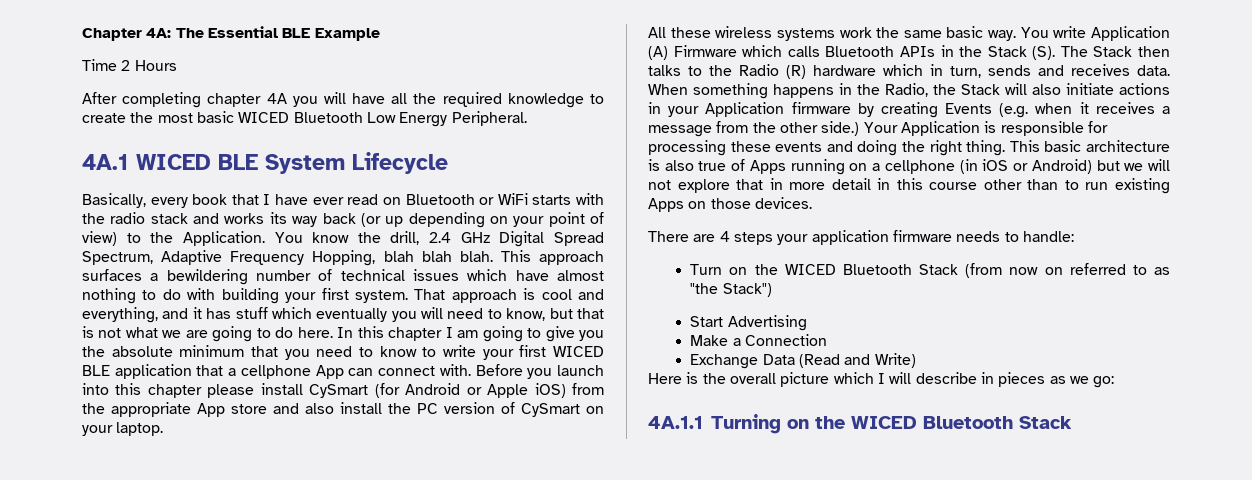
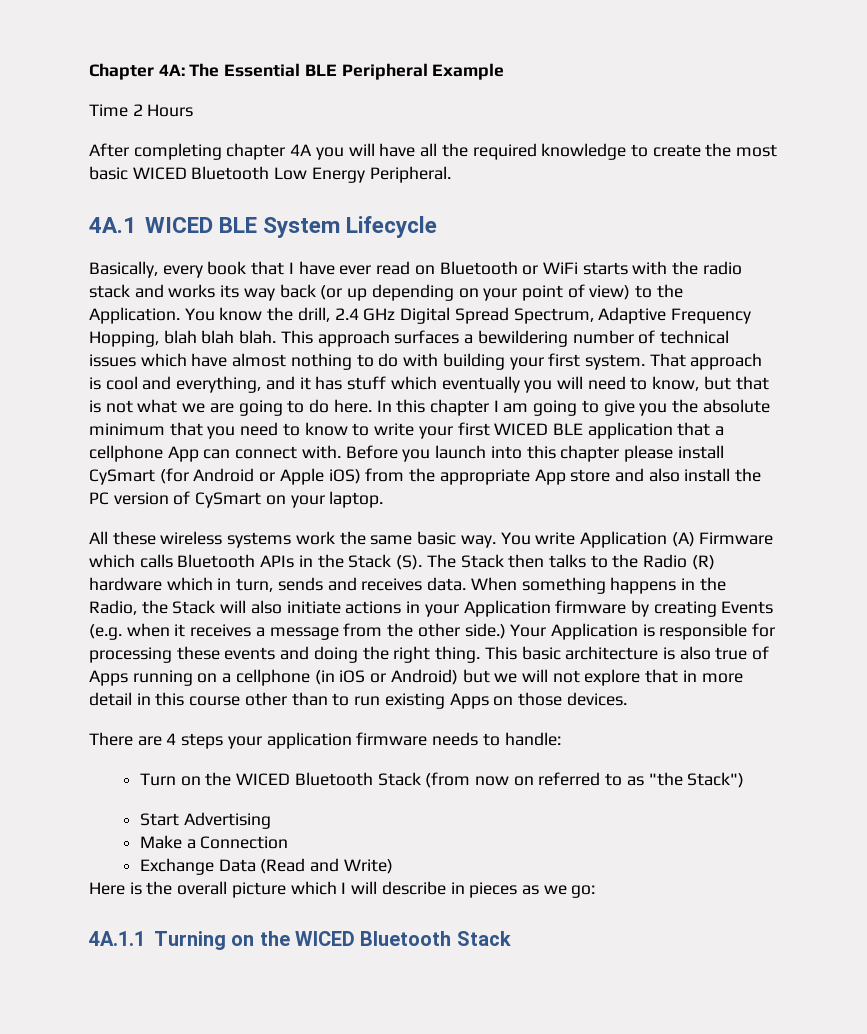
- Chapter 4A: The Essential BLE Example
+ Chapter 4A: The Essential BLE Peripheral Example

